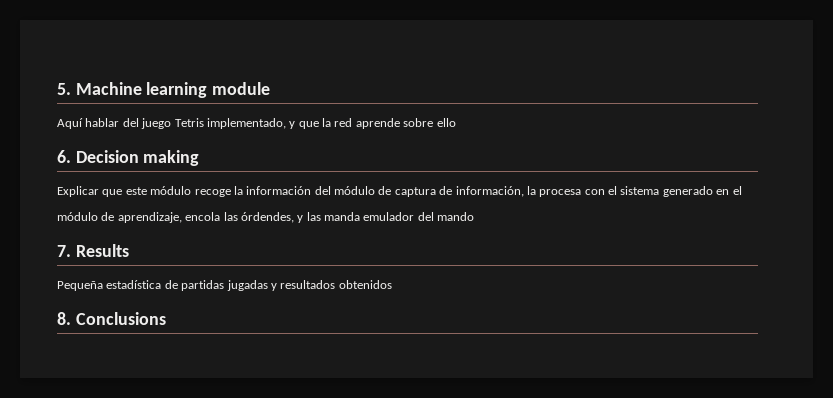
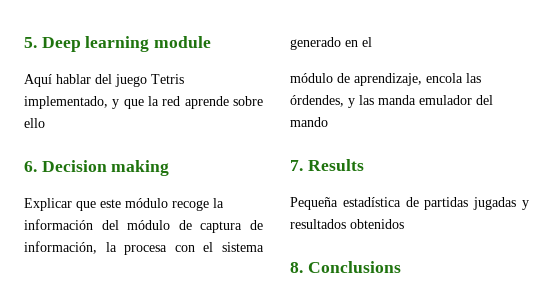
- 5. Machine learning module
+ 5. Deep learning module

